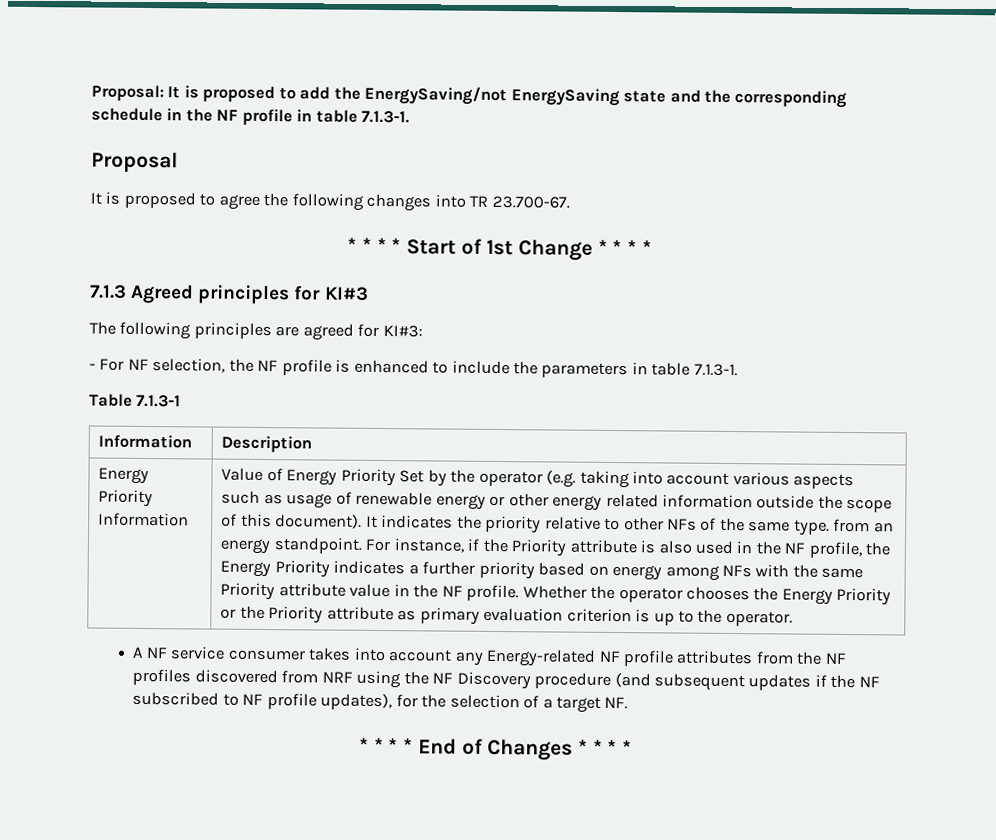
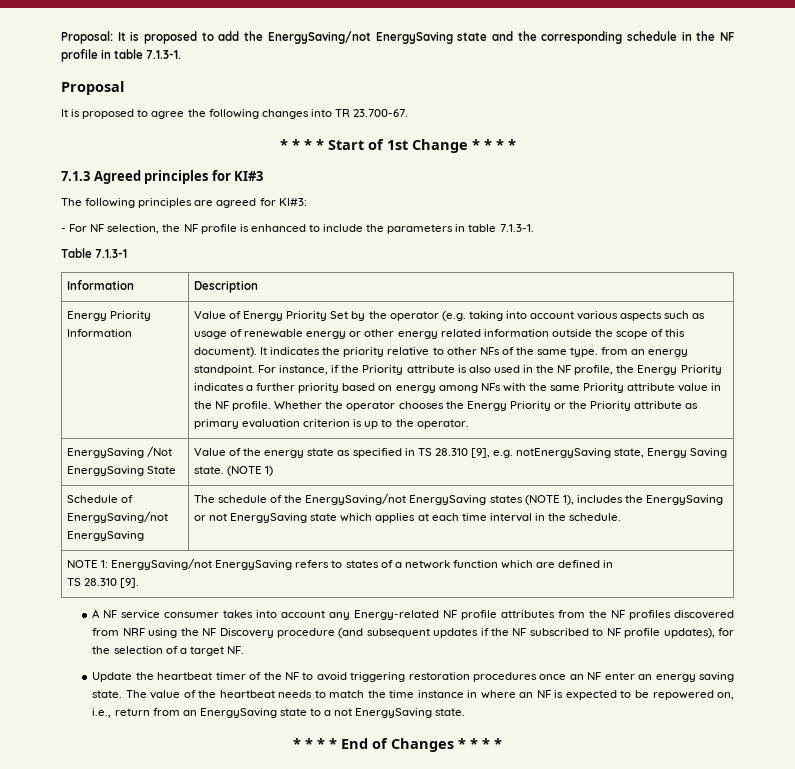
+ EnergySaving /Not EnergySaving State | Value of the energy state as specified in TS 28.310 [9], e.g. notEnergySaving state, Energy Saving state. (NOTE 1)
+ Schedule of EnergySaving/not EnergySaving | The schedule of the EnergySaving/not EnergySaving states (NOTE 1), includes the EnergySaving or not EnergySaving state which applies at each time interval in the schedule.
+ NOTE 1: EnergySaving/not EnergySaving refers to states of a network function which are defined in
+ TS 28.310 [9].
+ Update the heartbeat timer of the NF to avoid triggering restoration procedures once an NF enter an energy saving state. The value of the heartbeat needs to match the time instance in where an NF is expected to be repowered on, i.e., return from an EnergySaving state to a not EnergySaving state.

